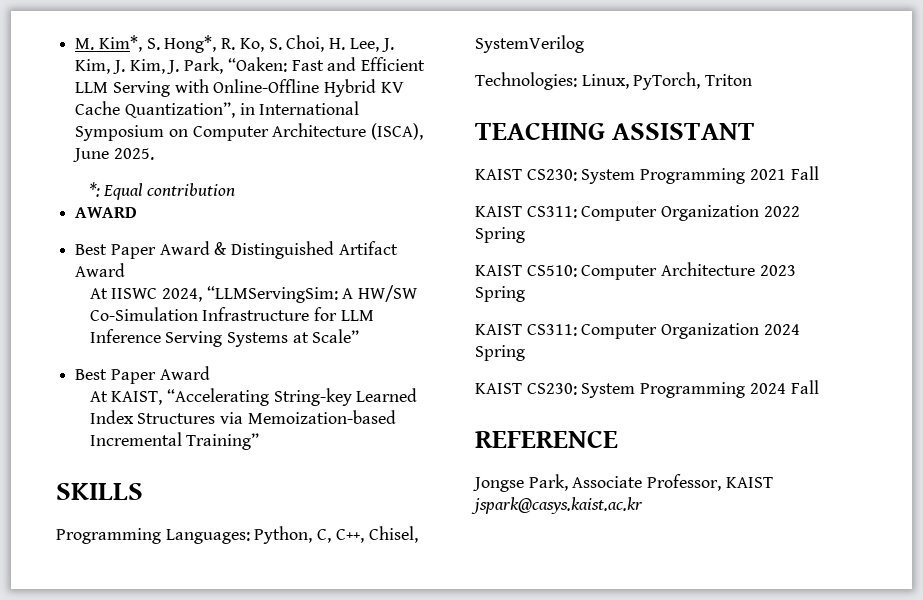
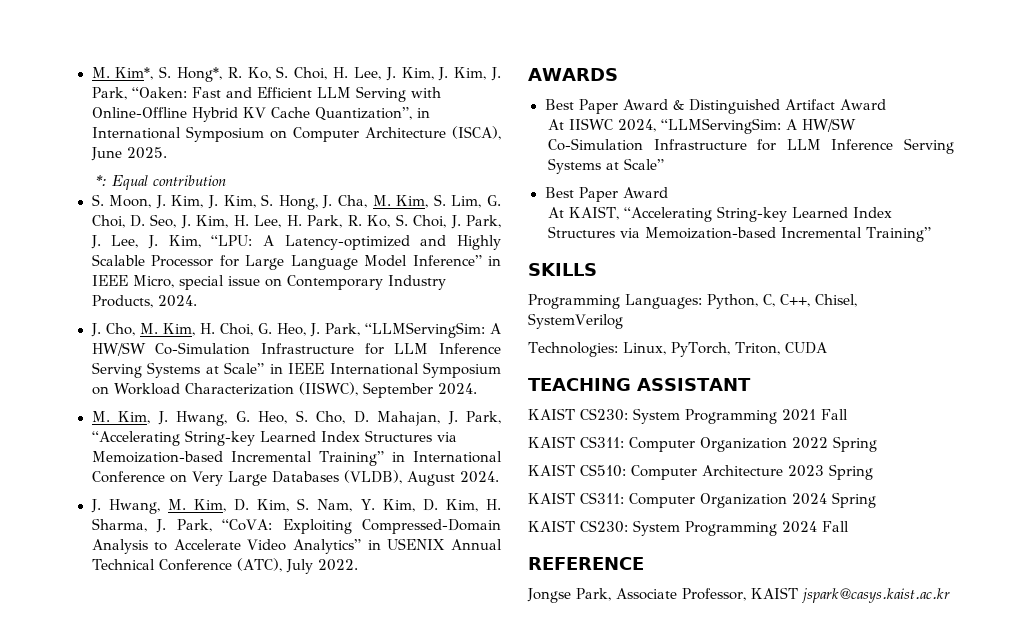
- AWARD
+ S. Moon, J. Kim, J. Kim, S. Hong, J. Cha, M. Kim, S. Lim, G. Choi, D. Seo, J. Kim, H. Lee, H. Park, R. Ko, S. Choi, J. Park, J. Lee, J. Kim, “LPU: A Latency-optimized and Highly Scalable Processor for Large Language Model Inference” in IEEE Micro, special issue on Contemporary Industry Products, 2024.
+ J. Cho, M. Kim, H. Choi, G. Heo, J. Park, “LLMServingSim: A HW/SW Co-Simulation Infrastructure for LLM Inference Serving Systems at Scale” in IEEE International Symposium on Workload Characterization (IISWC), September 2024.
+ M. Kim, J. Hwang, G. Heo, S. Cho, D. Mahajan, J. Park, “Accelerating String-key Learned Index Structures via Memoization-based Incremental Training” in International Conference on Very Large Databases (VLDB), August 2024.
+ J. Hwang, M. Kim, D. Kim, S. Nam, Y. Kim, D. Kim, H. Sharma, J. Park, “CoVA: Exploiting Compressed-Domain Analysis to Accelerate Video Analytics” in USENIX Annual Technical Conference (ATC), July 2022.
+ AWARDS
- Technologies: Linux, PyTorch, Triton
+ Technologies: Linux, PyTorch, Triton, CUDA

